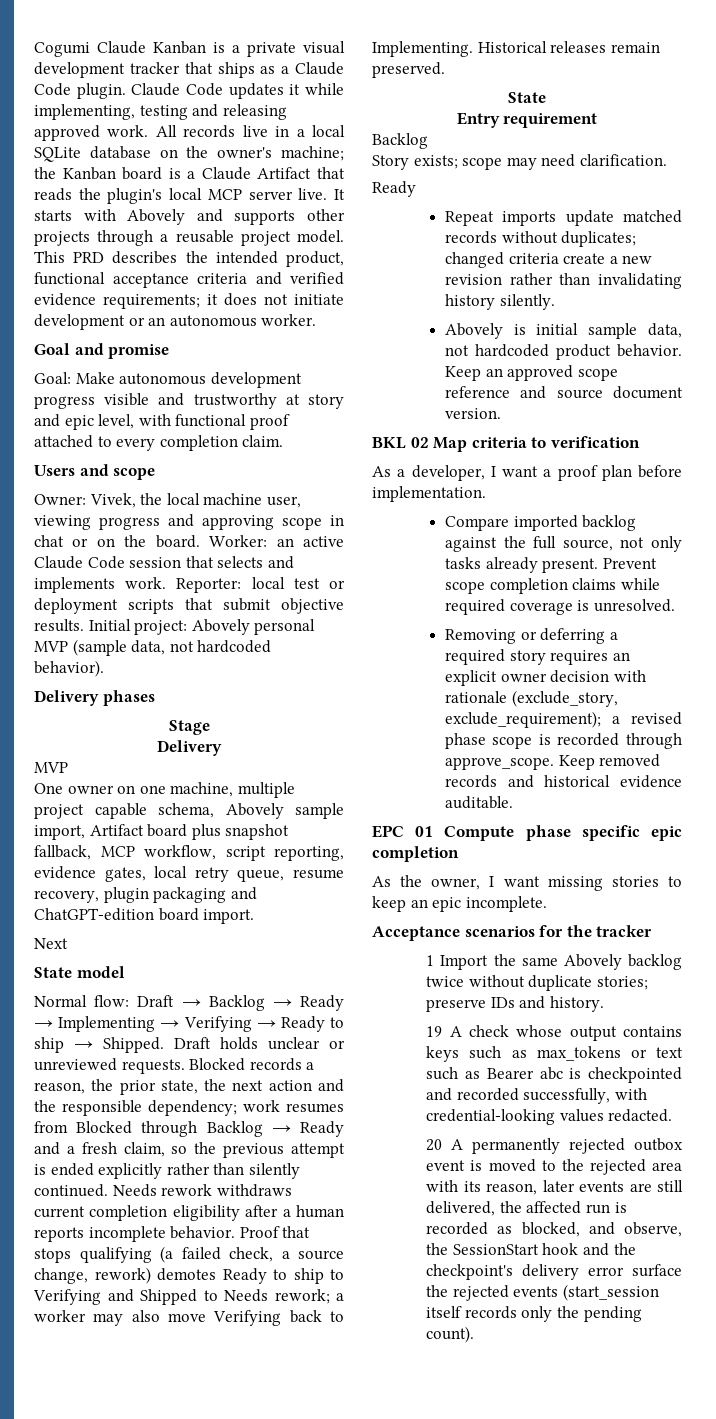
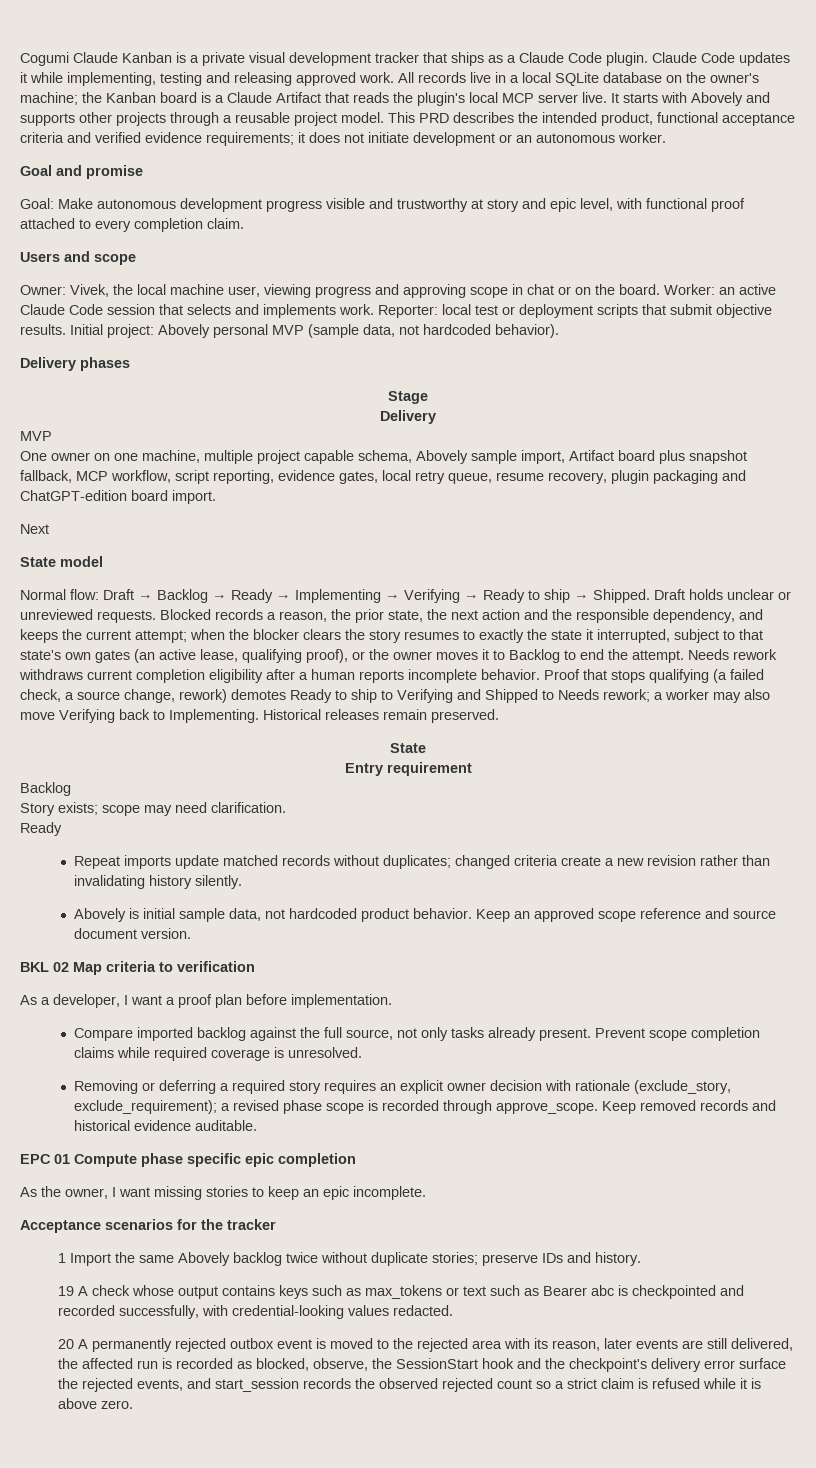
- Blocked records a reason, the prior state, the next action and the responsible dependency; work resumes from Blocked through Backlog → Ready and a fresh claim, so the previous attempt is ended explicitly rather than silently continued.
+ Blocked records a reason, the prior state, the next action and the responsible dependency, and keeps the current attempt; when the blocker clears the story resumes to exactly the state it interrupted, subject to that state's own gates (an active lease, qualifying proof), or the owner moves it to Backlog to end the attempt.
- 20 A permanently rejected outbox event is moved to the rejected area with its reason, later events are still delivered, the affected run is recorded as blocked, and observe, the SessionStart hook and the checkpoint's delivery error surface the rejected events (start_session itself records only the pending count).
+ 20 A permanently rejected outbox event is moved to the rejected area with its reason, later events are still delivered, the affected run is recorded as blocked, observe, the SessionStart hook and the checkpoint's delivery error surface the rejected events, and start_session records the observed rejected count so a strict claim is refused while it is above zero.

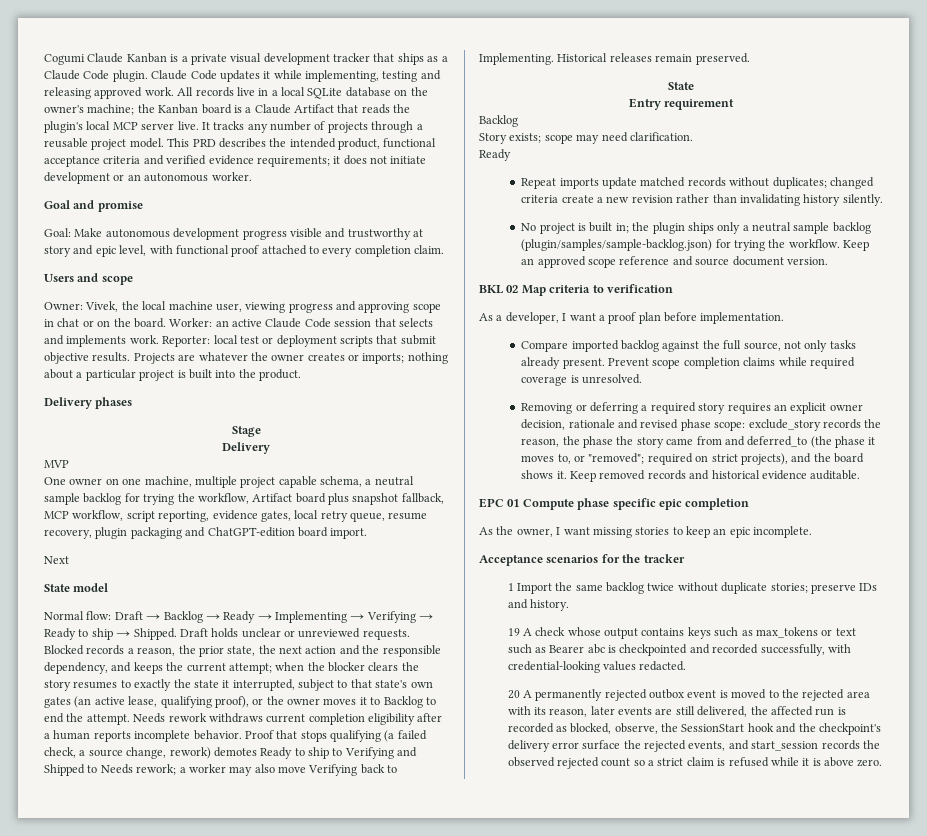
- It starts with Abovely and supports other projects through a reusable project model.
+ It tracks any number of projects through a reusable project model.
- Initial project: Abovely personal MVP (sample data, not hardcoded behavior).
+ Projects are whatever the owner creates or imports; nothing about a particular project is built into the product.
- One owner on one machine, multiple project capable schema, Abovely sample import, Artifact board plus snapshot fallback, MCP workflow, script reporting, evidence gates, local retry queue, resume recovery, plugin packaging and ChatGPT-edition board import.
+ One owner on one machine, multiple project capable schema, a neutral sample backlog for trying the workflow, Artifact board plus snapshot fallback, MCP workflow, script reporting, evidence gates, local retry queue, resume recovery, plugin packaging and ChatGPT-edition board import.
- Abovely is initial sample data, not hardcoded product behavior.
+ No project is built in; the plugin ships only a neutral sample backlog (plugin/samples/sample-backlog.json) for trying the workflow.
- Removing or deferring a required story requires an explicit owner decision with rationale (exclude_story, exclude_requirement); a revised phase scope is recorded through approve_scope.
+ Removing or deferring a required story requires an explicit owner decision, rationale and revised phase scope: exclude_story records the reason, the phase the story came from and deferred_to (the phase it moves to, or "removed"; required on strict projects), and the board shows it.
- 1 Import the same Abovely backlog twice without duplicate stories; preserve IDs and history.
+ 1 Import the same backlog twice without duplicate stories; preserve IDs and history.

